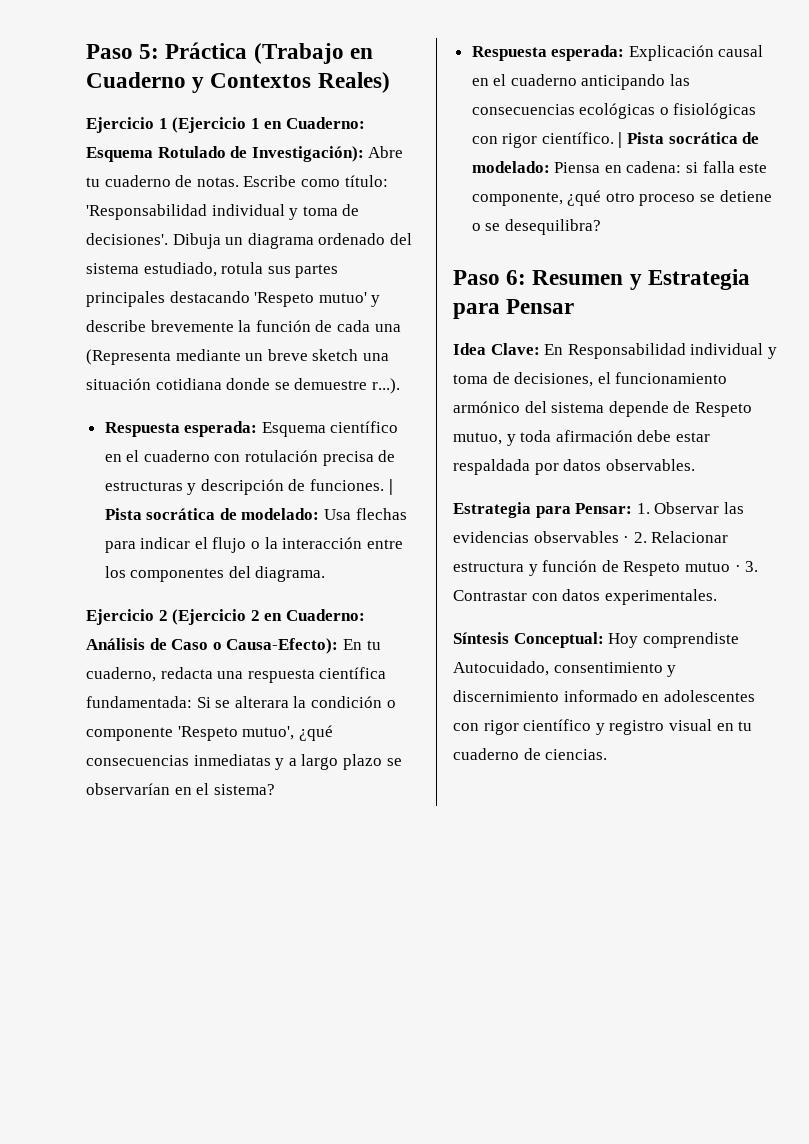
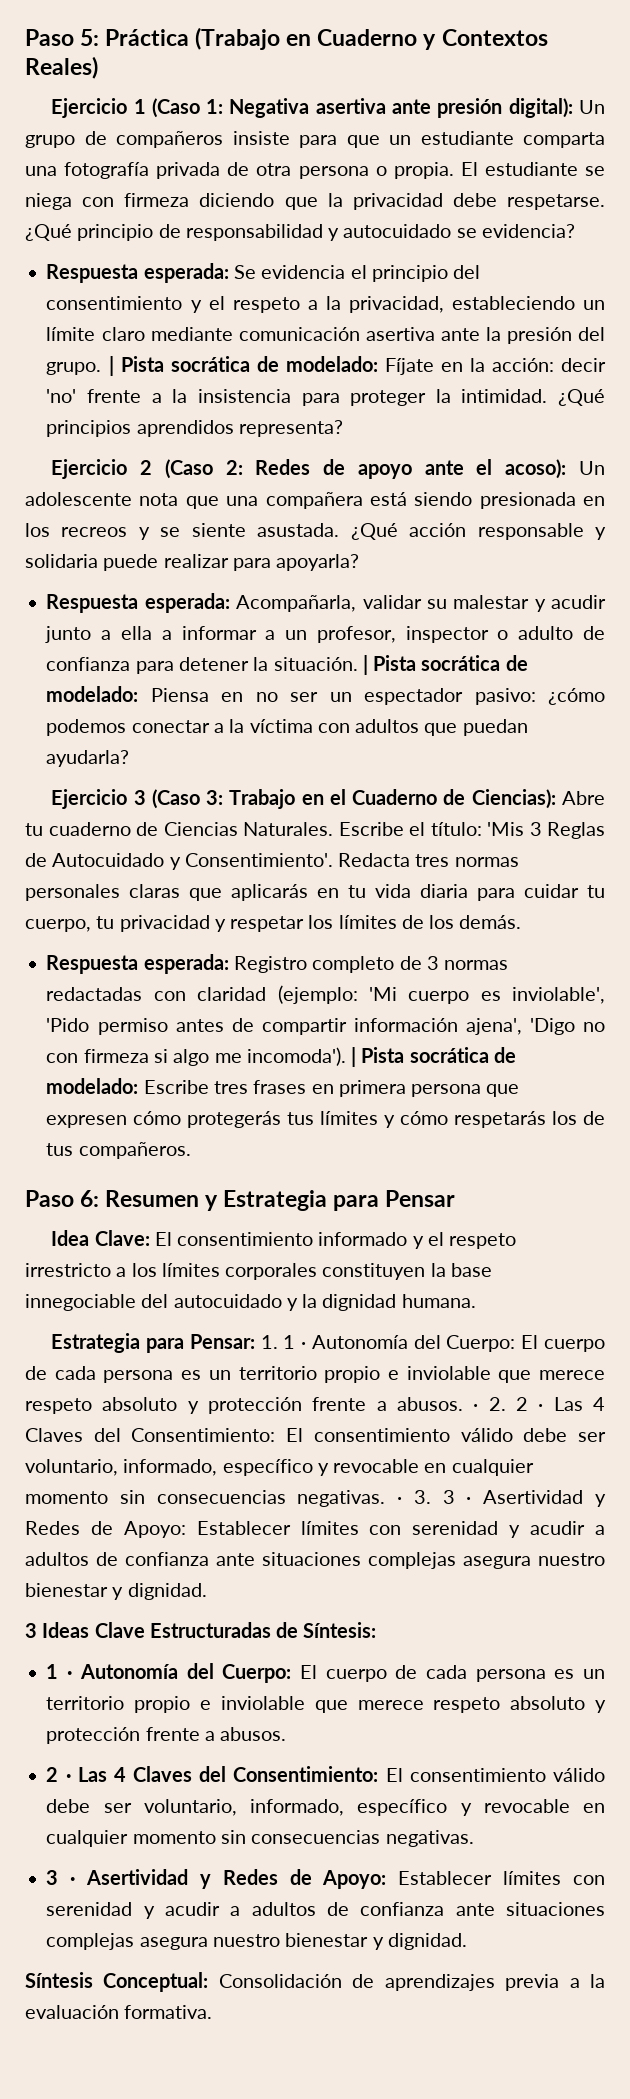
- Ejercicio 1 (Ejercicio 1 en Cuaderno: Esquema Rotulado de Investigación): Abre tu cuaderno de notas. Escribe como título: 'Responsabilidad individual y toma de decisiones'. Dibuja un diagrama ordenado del sistema estudiado, rotula sus partes principales destacando 'Respeto mutuo' y describe brevemente la función de cada una (Representa mediante un breve sketch una situación cotidiana donde se demuestre r...).
- Respuesta esperada: Esquema científico en el cuaderno con rotulación precisa de estructuras y descripción de funciones. | Pista socrática de modelado: Usa flechas para indicar el flujo o la interacción entre los componentes del diagrama.
- Ejercicio 2 (Ejercicio 2 en Cuaderno: Análisis de Caso o Causa-Efecto): En tu cuaderno, redacta una respuesta científica fundamentada: Si se alterara la condición o componente 'Respeto mutuo', ¿qué consecuencias inmediatas y a largo plazo se observarían en el sistema?
- Respuesta esperada: Explicación causal en el cuaderno anticipando las consecuencias ecológicas o fisiológicas con rigor científico.
+ Ejercicio 1 (Caso 1: Negativa asertiva ante presión digital): Un grupo de compañeros insiste para que un estudiante comparta una fotografía privada de otra persona o propia. El estudiante se niega con firmeza diciendo que la privacidad debe respetarse. ¿Qué principio de responsabilidad y autocuidado se evidencia?
+ Respuesta esperada: Se evidencia el principio del consentimiento y el respeto a la privacidad, estableciendo un límite claro mediante comunicación asertiva ante la presión del grupo. | Pista socrática de modelado: Fíjate en la acción: decir 'no' frente a la insistencia para proteger la intimidad. ¿Qué principios aprendidos representa?
+ Ejercicio 2 (Caso 2: Redes de apoyo ante el acoso): Un adolescente nota que una compañera está siendo presionada en los recreos y se siente asustada. ¿Qué acción responsable y solidaria puede realizar para apoyarla?
+ Respuesta esperada: Acompañarla, validar su malestar y acudir junto a ella a informar a un profesor, inspector o adulto de confianza para detener la situación.
- | Pista socrática de modelado: Piensa en cadena: si falla este componente, ¿qué otro proceso se detiene o se desequilibra?
+ | Pista socrática de modelado: Piensa en no ser un espectador pasivo: ¿cómo podemos conectar a la víctima con adultos que puedan ayudarla?
+ Ejercicio 3 (Caso 3: Trabajo en el Cuaderno de Ciencias): Abre tu cuaderno de Ciencias Naturales. Escribe el título: 'Mis 3 Reglas de Autocuidado y Consentimiento'. Redacta tres normas personales claras que aplicarás en tu vida diaria para cuidar tu cuerpo, tu privacidad y respetar los límites de los demás.
+ Respuesta esperada: Registro completo de 3 normas redactadas con claridad (ejemplo: 'Mi cuerpo es inviolable', 'Pido permiso antes de compartir información ajena', 'Digo no con firmeza si algo me incomoda'). | Pista socrática de modelado: Escribe tres frases en primera persona que expresen cómo protegerás tus límites y cómo respetarás los de tus compañeros.
- Idea Clave: En Responsabilidad individual y toma de decisiones, el funcionamiento armónico del sistema depende de Respeto mutuo, y toda afirmación debe estar respaldada por datos observables.
- Estrategia para Pensar: 1. Observar las evidencias observables · 2. Relacionar estructura y función de Respeto mutuo · 3. Contrastar con datos experimentales.
- Síntesis Conceptual: Hoy comprendiste Autocuidado, consentimiento y discernimiento informado en adolescentes con rigor científico y registro visual en tu cuaderno de ciencias.
+ Idea Clave: El consentimiento informado y el respeto irrestricto a los límites corporales constituyen la base innegociable del autocuidado y la dignidad humana.
+ Estrategia para Pensar: 1. 1 · Autonomía del Cuerpo: El cuerpo de cada persona es un territorio propio e inviolable que merece respeto absoluto y protección frente a abusos. · 2. 2 · Las 4 Claves del Consentimiento: El consentimiento válido debe ser voluntario, informado, específico y revocable en cualquier momento sin consecuencias negativas. · 3. 3 · Asertividad y Redes de Apoyo: Establecer límites con serenidad y acudir a adultos de confianza ante situaciones complejas asegura nuestro bienestar y dignidad.
+ 3 Ideas Clave Estructuradas de Síntesis:
+ 1 · Autonomía del Cuerpo: El cuerpo de cada persona es un territorio propio e inviolable que merece respeto absoluto y protección frente a abusos.
+ 2 · Las 4 Claves del Consentimiento: El consentimiento válido debe ser voluntario, informado, específico y revocable en cualquier momento sin consecuencias negativas.
+ 3 · Asertividad y Redes de Apoyo: Establecer límites con serenidad y acudir a adultos de confianza ante situaciones complejas asegura nuestro bienestar y dignidad.
+ Síntesis Conceptual: Consolidación de aprendizajes previa a la evaluación formativa.

